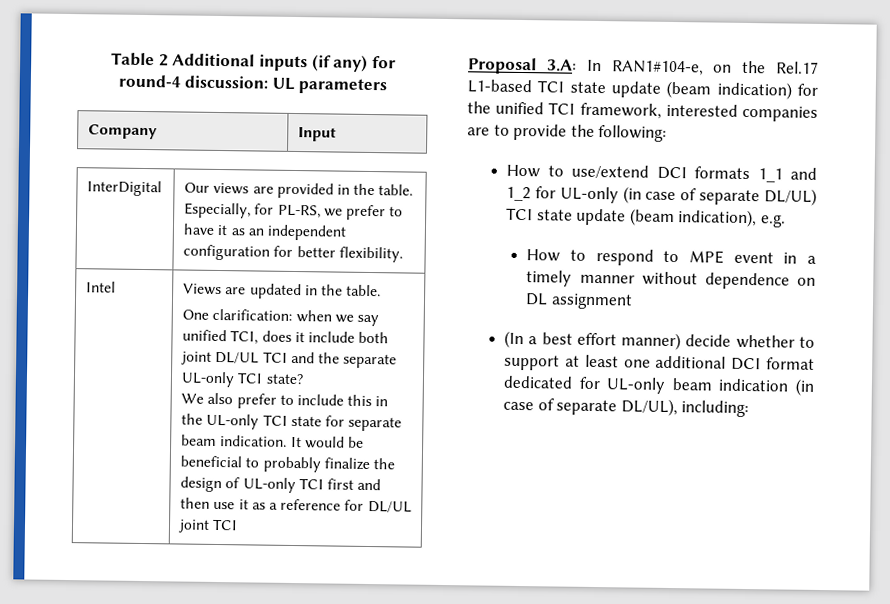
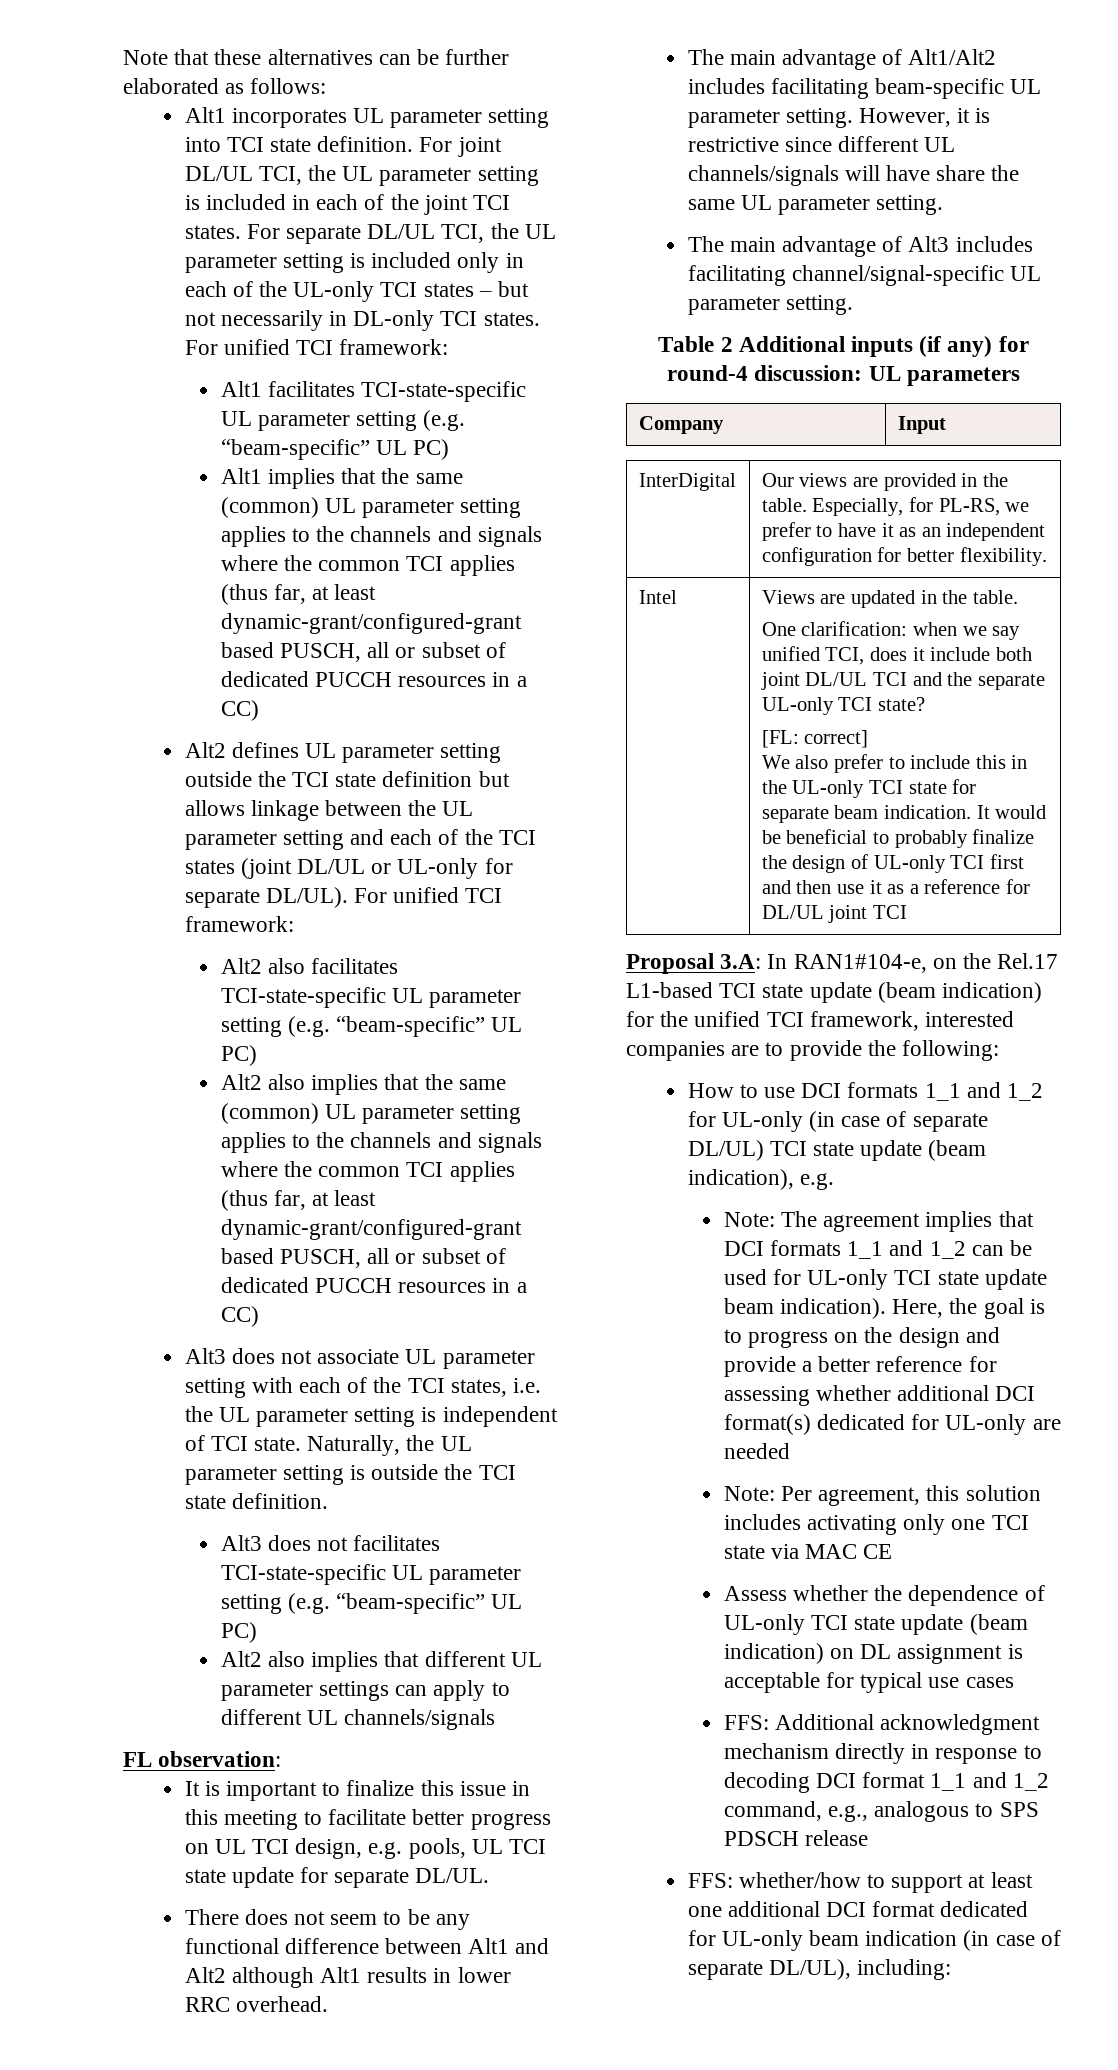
+ Note that these alternatives can be further elaborated as follows:
+ Alt1 incorporates UL parameter setting into TCI state definition. For joint DL/UL TCI, the UL parameter setting is included in each of the joint TCI states. For separate DL/UL TCI, the UL parameter setting is included only in each of the UL-only TCI states – but not necessarily in DL-only TCI states. For unified TCI framework:
+ Alt1 facilitates TCI-state-specific UL parameter setting (e.g. “beam-specific” UL PC)
+ Alt1 implies that the same (common) UL parameter setting applies to the channels and signals where the common TCI applies (thus far, at least dynamic-grant/configured-grant based PUSCH, all or subset of dedicated PUCCH resources in a CC)
+ Alt2 defines UL parameter setting outside the TCI state definition but allows linkage between the UL parameter setting and each of the TCI states (joint DL/UL or UL-only for separate DL/UL). For unified TCI framework:
+ Alt2 also facilitates TCI-state-specific UL parameter setting (e.g. “beam-specific” UL PC)
+ Alt2 also implies that the same (common) UL parameter setting applies to the channels and signals where the common TCI applies (thus far, at least dynamic-grant/configured-grant based PUSCH, all or subset of dedicated PUCCH resources in a CC)
+ Alt3 does not associate UL parameter setting with each of the TCI states, i.e. the UL parameter setting is independent of TCI state. Naturally, the UL parameter setting is outside the TCI state definition.
+ Alt3 does not facilitates TCI-state-specific UL parameter setting (e.g. “beam-specific” UL PC)
+ Alt2 also implies that different UL parameter settings can apply to different UL channels/signals
+ FL observation:
+ It is important to finalize this issue in this meeting to facilitate better progress on UL TCI design, e.g. pools, UL TCI state update for separate DL/UL.
+ There does not seem to be any functional difference between Alt1 and Alt2 although Alt1 results in lower RRC overhead.
+ The main advantage of Alt1/Alt2 includes facilitating beam-specific UL parameter setting. However, it is restrictive since different UL channels/signals will have share the same UL parameter setting.
+ The main advantage of Alt3 includes facilitating channel/signal-specific UL parameter setting.
+ [FL: correct]
- How to use/extend DCI formats 1_1 and 1_2 for UL-only (in case of separate DL/UL) TCI state update (beam indication), e.g.
+ How to use DCI formats 1_1 and 1_2 for UL-only (in case of separate DL/UL) TCI state update (beam indication), e.g.
- How to respond to MPE event in a timely manner without dependence on DL assignment
- (In a best effort manner) decide whether to support at least one additional DCI format dedicated for UL-only beam indication (in case of separate DL/UL), including:
+ Note: The agreement implies that DCI formats 1_1 and 1_2 can be used for UL-only TCI state update beam indication). Here, the goal is to progress on the design and provide a better reference for assessing whether additional DCI format(s) dedicated for UL-only are needed
+ Note: Per agreement, this solution includes activating only one TCI state via MAC CE
+ Assess whether the dependence of UL-only TCI state update (beam indication) on DL assignment is acceptable for typical use cases
+ FFS: Additional acknowledgment mechanism directly in response to decoding DCI format 1_1 and 1_2 command, e.g., analogous to SPS PDSCH release
+ FFS: whether/how to support at least one additional DCI format dedicated for UL-only beam indication (in case of separate DL/UL), including:

